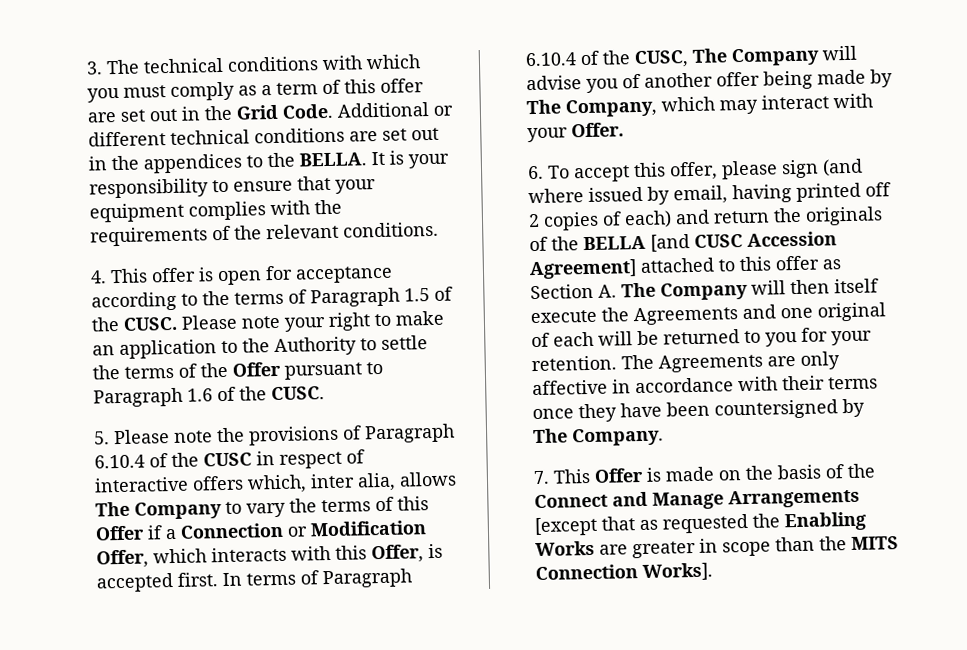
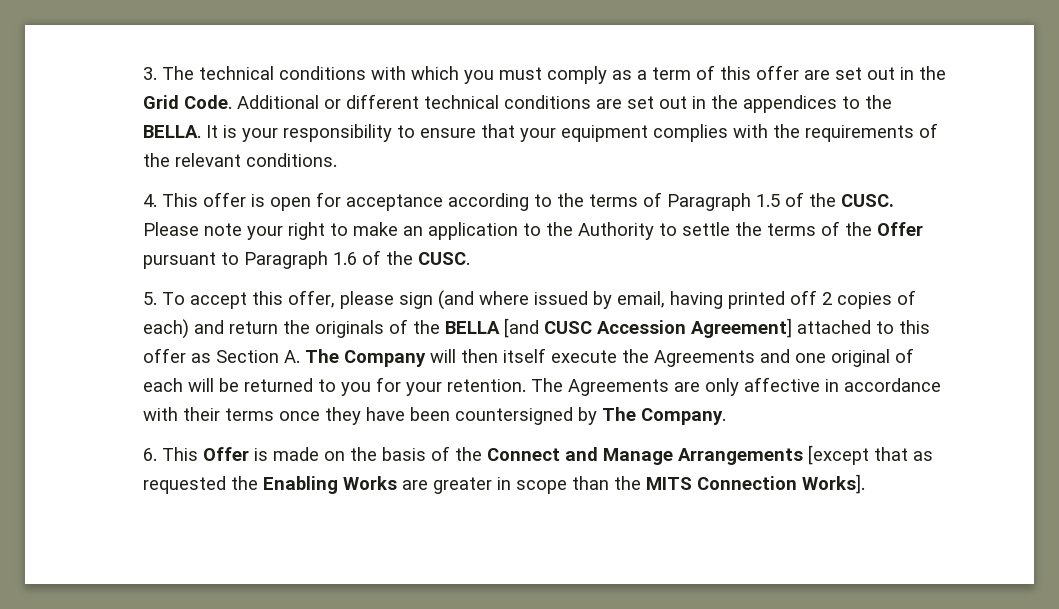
- 5. Please note the provisions of Paragraph 6.10.4 of the CUSC in respect of interactive offers which, inter alia, allows The Company to vary the terms of this Offer if a Connection or Modification Offer, which interacts with this Offer, is accepted first. In terms of Paragraph 6.10.4 of the CUSC, The Company will advise you of another offer being made by The Company, which may interact with your Offer.
- 6. To accept this offer, please sign (and where issued by email, having printed off 2 copies of each) and return the originals of the BELLA [and CUSC Accession Agreement] attached to this offer as Section A. The Company will then itself execute the Agreements and one original of each will be returned to you for your retention.
+ 5. To accept this offer, please sign (and where issued by email, having printed off 2 copies of each) and return the originals of the BELLA [and CUSC Accession Agreement] attached to this offer as Section A. The Company will then itself execute the Agreements and one original of each will be returned to you for your retention.
- 7. This Offer is made on the basis of the Connect and Manage Arrangements [except that as requested the Enabling Works are greater in scope than the MITS Connection Works].
+ 6. This Offer is made on the basis of the Connect and Manage Arrangements [except that as requested the Enabling Works are greater in scope than the MITS Connection Works].

